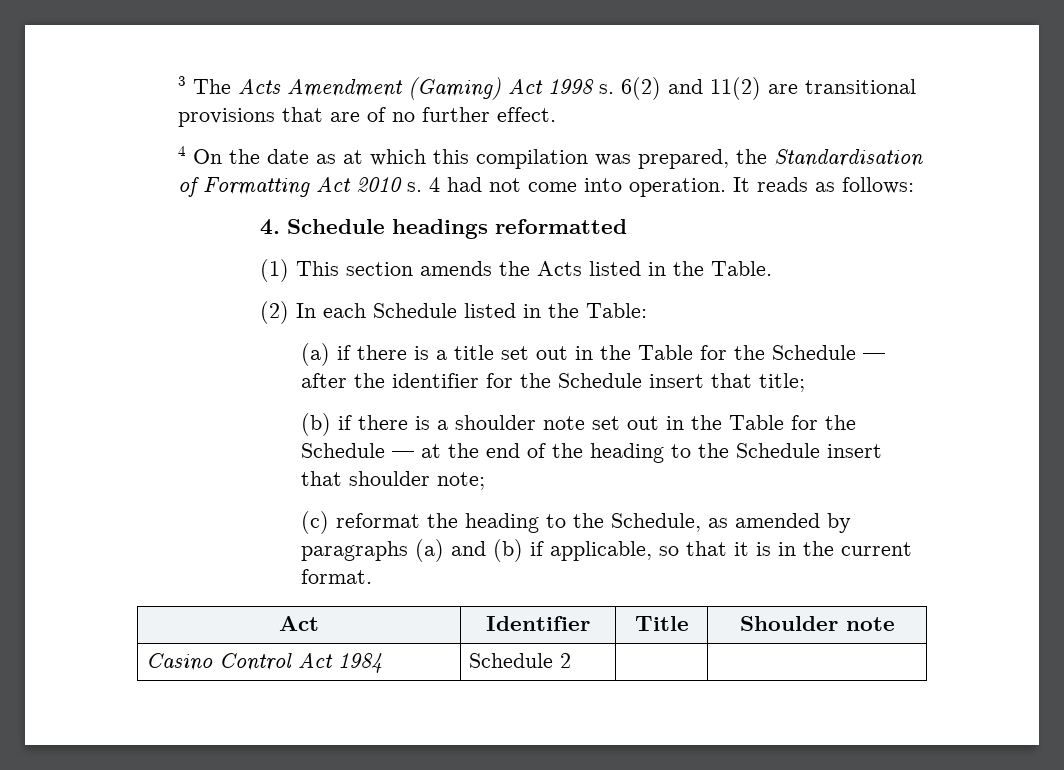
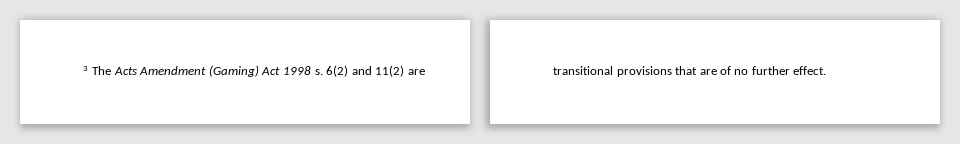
- 4 On the date as at which this compilation was prepared, the Standardisation of Formatting Act 2010 s. 4 had not come into operation. It reads as follows:
- 4. Schedule headings reformatted
- (1) This section amends the Acts listed in the Table.
- (2) In each Schedule listed in the Table:
- (a) if there is a title set out in the Table for the Schedule — after the identifier for the Schedule insert that title;
- (b) if there is a shoulder note set out in the Table for the Schedule — at the end of the heading to the Schedule insert that shoulder note;
- (c) reformat the heading to the Schedule, as amended by paragraphs (a) and (b) if applicable, so that it is in the current format.
- Act | Identifier | Title | Shoulder note
- Casino Control Act 1984 | Schedule 2 | |

